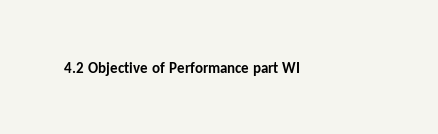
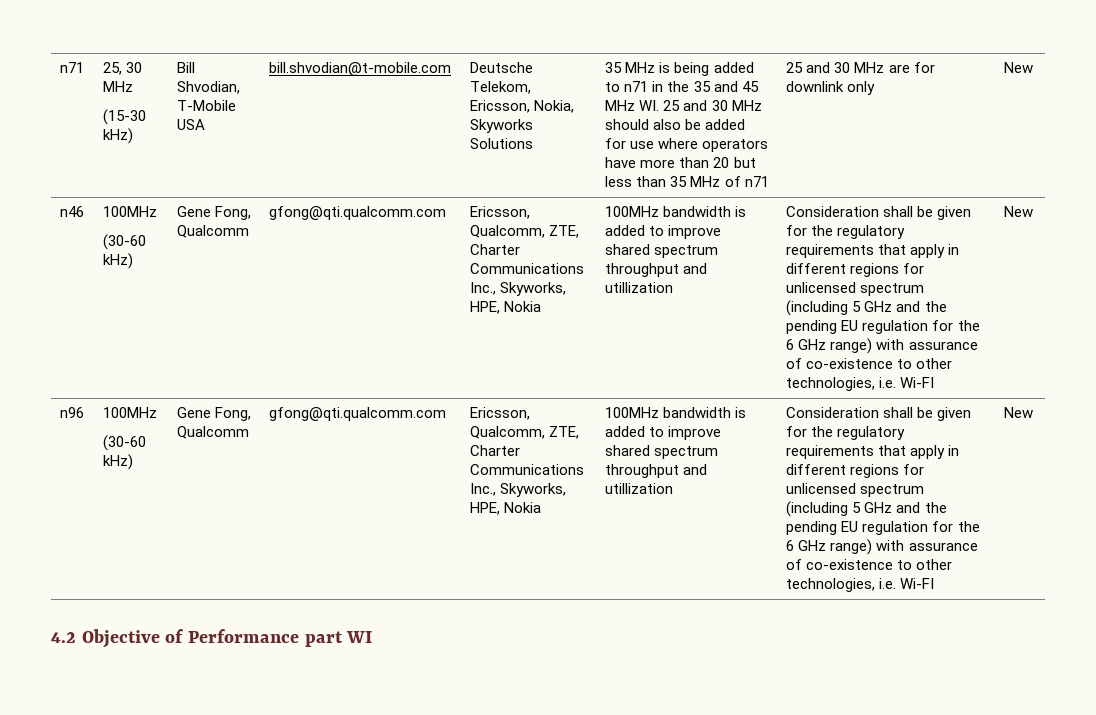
+ n71 | 25, 30 MHz
+ (15-30 kHz) | Bill Shvodian, T-Mobile USA | bill.shvodian@t-mobile.com | Deutsche Telekom, Ericsson, Nokia, Skyworks Solutions | 35 MHz is being added to n71 in the 35 and 45 MHz WI. 25 and 30 MHz should also be added for use where operators have more than 20 but less than 35 MHz of n71 | 25 and 30 MHz are for downlink only | New
+ n46 | 100MHz
+ (30-60 kHz) | Gene Fong, Qualcomm | gfong@qti.qualcomm.com | Ericsson, Qualcomm, ZTE, Charter Communications Inc., Skyworks, HPE, Nokia | 100MHz bandwidth is added to improve shared spectrum throughput and utillization | Consideration shall be given for the regulatory requirements that apply in different regions for unlicensed spectrum (including 5 GHz and the pending EU regulation for the 6 GHz range) with assurance of co-existence to other technologies, i.e. Wi-FI | New
+ n96 | 100MHz
+ (30-60 kHz) | Gene Fong, Qualcomm | gfong@qti.qualcomm.com | Ericsson, Qualcomm, ZTE, Charter Communications Inc., Skyworks, HPE, Nokia | 100MHz bandwidth is added to improve shared spectrum throughput and utillization | Consideration shall be given for the regulatory requirements that apply in different regions for unlicensed spectrum (including 5 GHz and the pending EU regulation for the 6 GHz range) with assurance of co-existence to other technologies, i.e. Wi-FI | New

